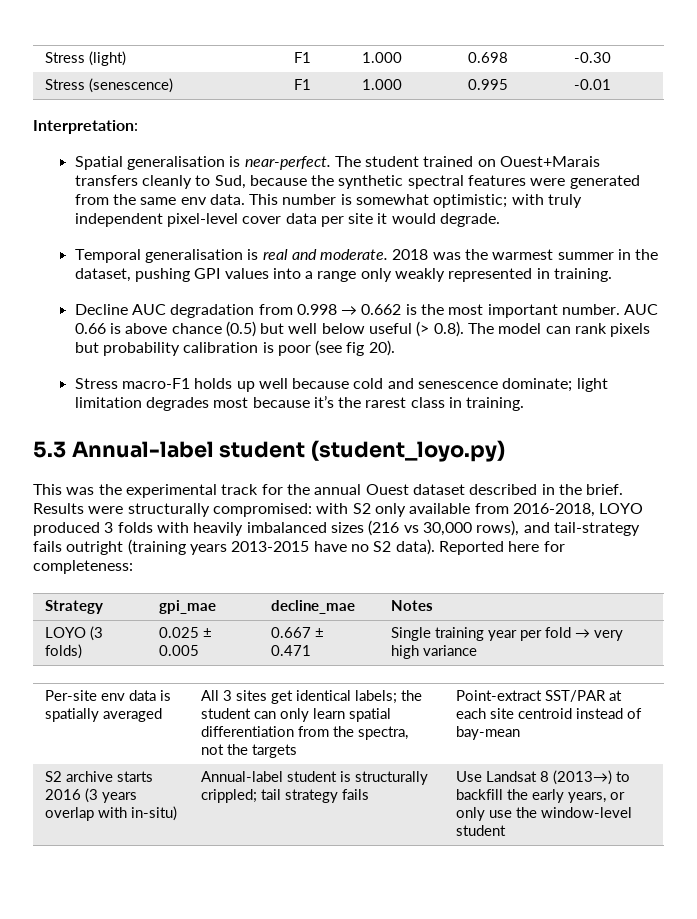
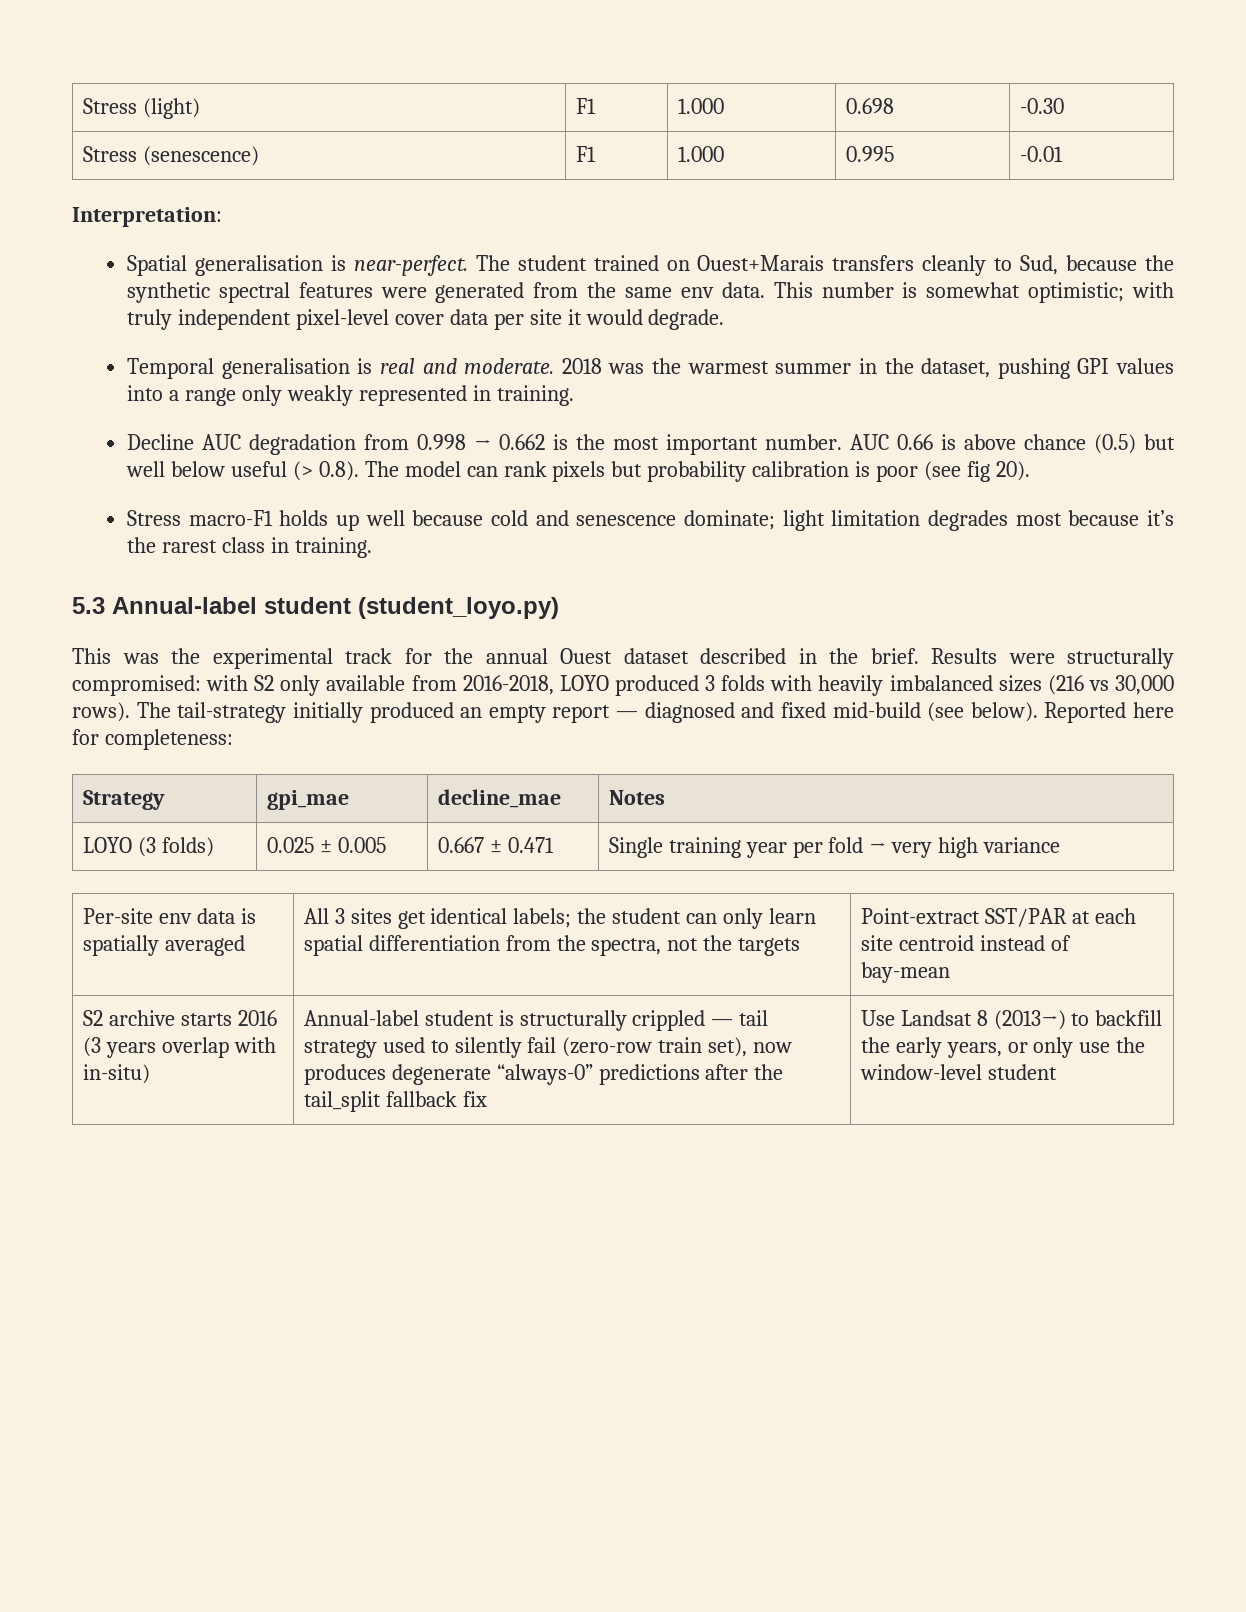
- Results were structurally compromised: with S2 only available from 2016-2018, LOYO produced 3 folds with heavily imbalanced sizes (216 vs 30,000 rows), and tail-strategy fails outright (training years 2013-2015 have no S2 data).
+ Results were structurally compromised: with S2 only available from 2016-2018, LOYO produced 3 folds with heavily imbalanced sizes (216 vs 30,000 rows). The tail-strategy initially produced an empty report — diagnosed and fixed mid-build (see below).
- Annual-label student is structurally crippled; tail strategy fails
+ Annual-label student is structurally crippled — tail strategy used to silently fail (zero-row train set), now produces degenerate “always-0” predictions after the tail_split fallback fix

